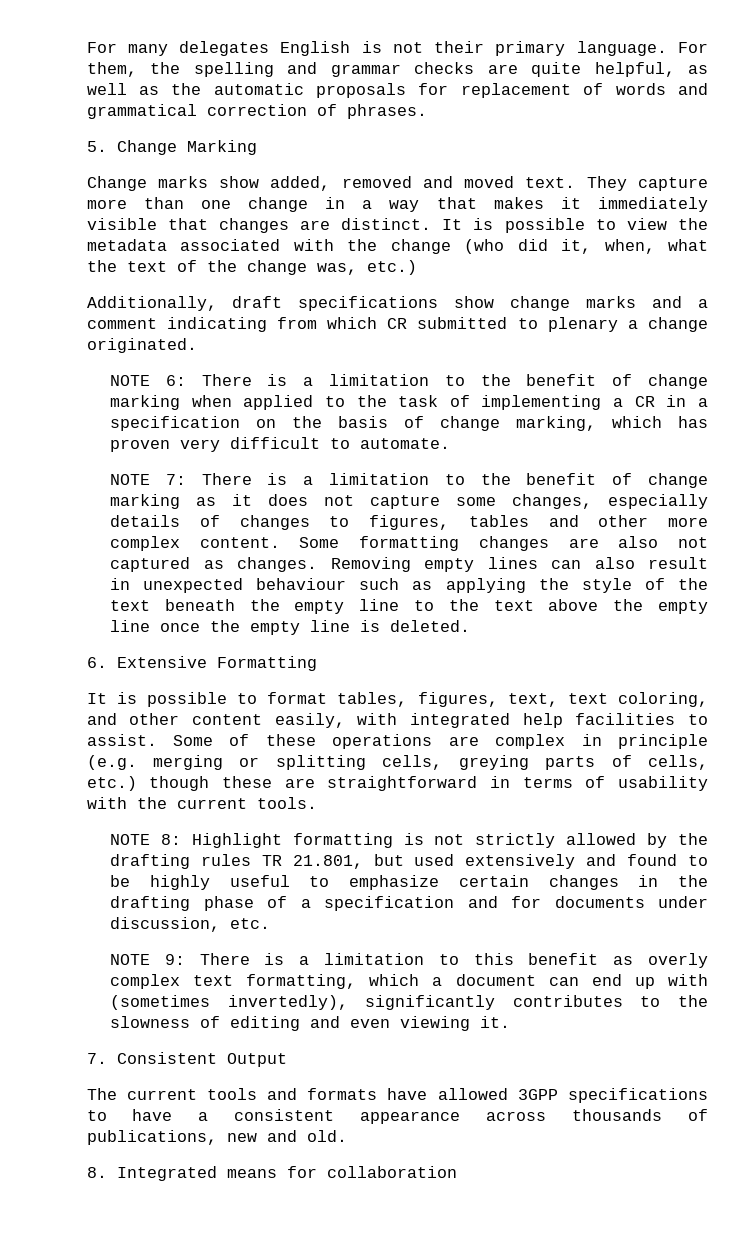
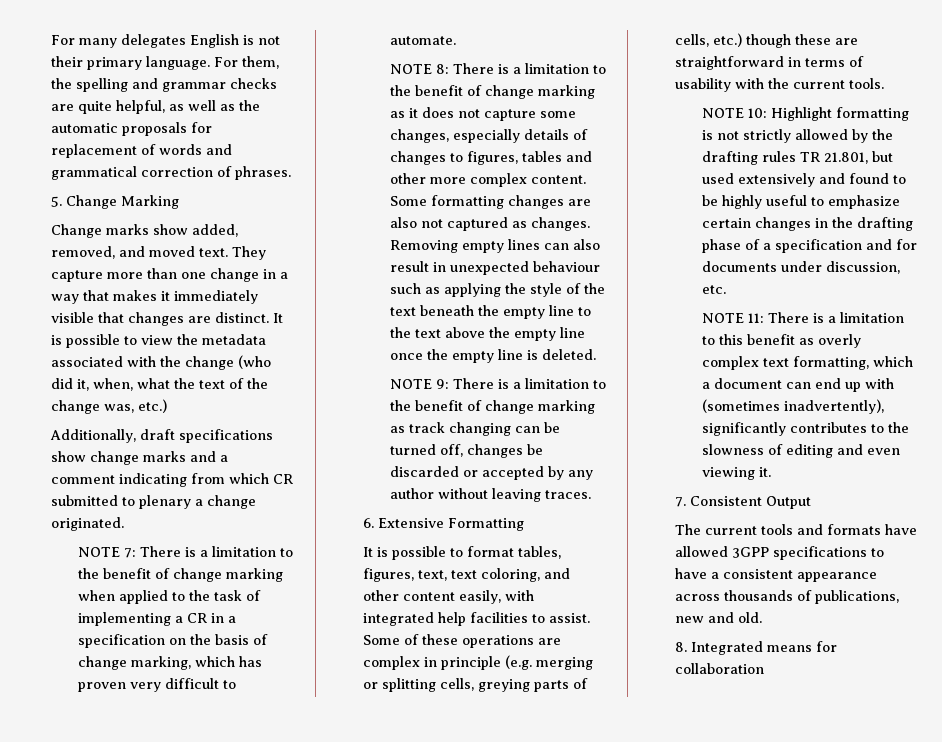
- Change marks show added, removed and moved text.
+ Change marks show added, removed, and moved text.
- NOTE 6: There is a limitation to the benefit of change marking when applied to the task of implementing a CR in a specification on the basis of change marking, which has proven very difficult to automate.
+ NOTE 7: There is a limitation to the benefit of change marking when applied to the task of implementing a CR in a specification on the basis of change marking, which has proven very difficult to automate.
- NOTE 7: There is a limitation to the benefit of change marking as it does not capture some changes, especially details of changes to figures, tables and other more complex content.
+ NOTE 8: There is a limitation to the benefit of change marking as it does not capture some changes, especially details of changes to figures, tables and other more complex content.
+ NOTE 9: There is a limitation to the benefit of change marking as track changing can be turned off, changes be discarded or accepted by any author without leaving traces.
- NOTE 8: Highlight formatting is not strictly allowed by the drafting rules TR 21.801, but used extensively and found to be highly useful to emphasize certain changes in the drafting phase of a specification and for documents under discussion, etc.
+ NOTE 10: Highlight formatting is not strictly allowed by the drafting rules TR 21.801, but used extensively and found to be highly useful to emphasize certain changes in the drafting phase of a specification and for documents under discussion, etc.
- NOTE 9: There is a limitation to this benefit as overly complex text formatting, which a document can end up with (sometimes invertedly), significantly contributes to the slowness of editing and even viewing it.
+ NOTE 11: There is a limitation to this benefit as overly complex text formatting, which a document can end up with (sometimes inadvertently), significantly contributes to the slowness of editing and even viewing it.

